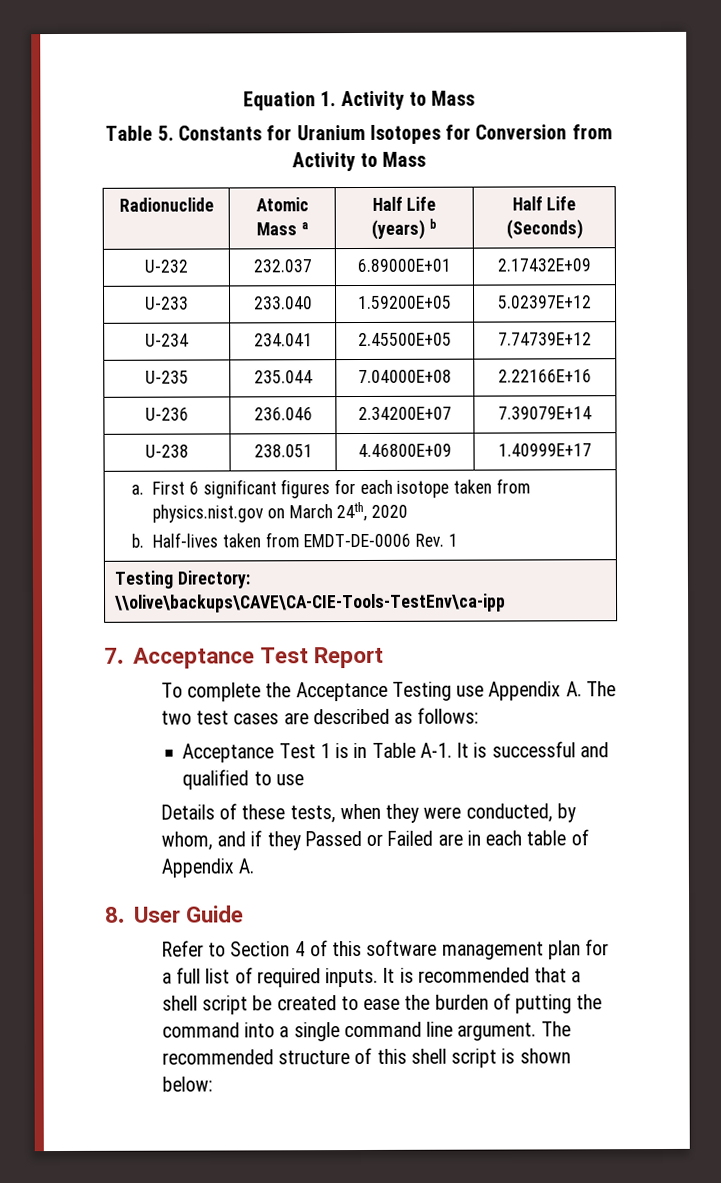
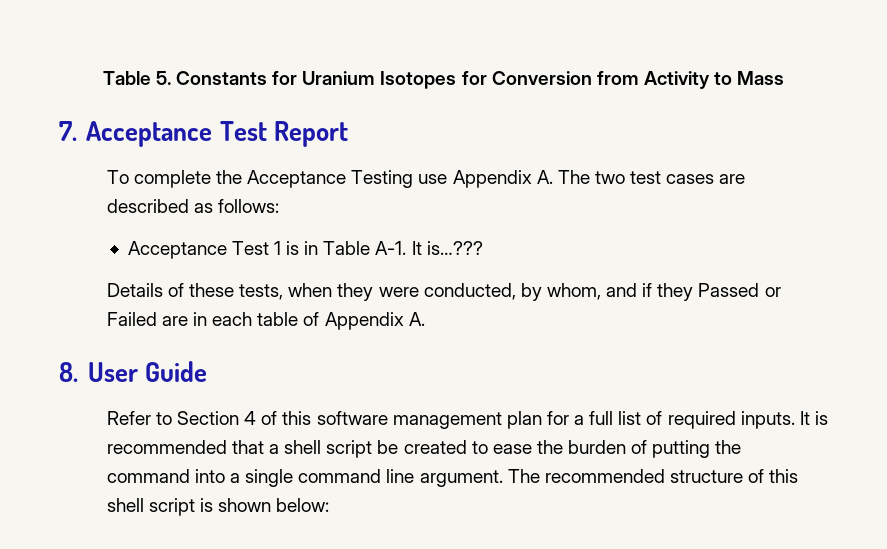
- Equation 1. Activity to Mass
- Radionuclide | Atomic Mass a | Half Life (years) b | Half Life (Seconds)
- U-232 | 232.037 | 6.89000E+01 | 2.17432E+09
- U-233 | 233.040 | 1.59200E+05 | 5.02397E+12
- U-234 | 234.041 | 2.45500E+05 | 7.74739E+12
- U-235 | 235.044 | 7.04000E+08 | 2.22166E+16
- U-236 | 236.046 | 2.34200E+07 | 7.39079E+14
- U-238 | 238.051 | 4.46800E+09 | 1.40999E+17
- a. First 6 significant figures for each isotope taken from physics.nist.gov on March 24th, 2020
- b. Half-lives taken from EMDT-DE-0006 Rev. 1
- Testing Directory: \\olive\backups\CAVE\CA-CIE-Tools-TestEnv\ca-ipp
- Acceptance Test 1 is in Table A-1. It is successful and qualified to use
+ Acceptance Test 1 is in Table A-1. It is…???

